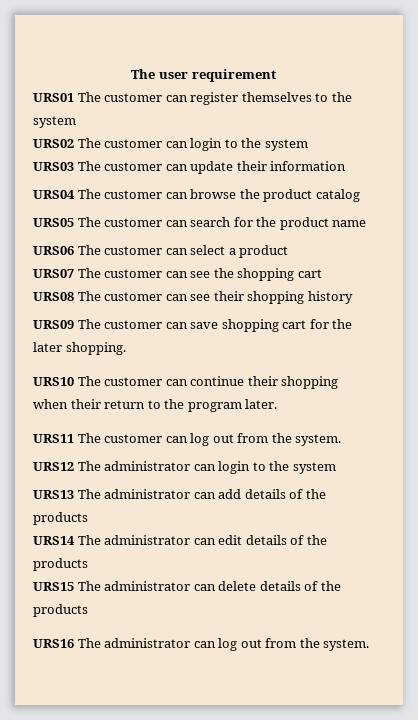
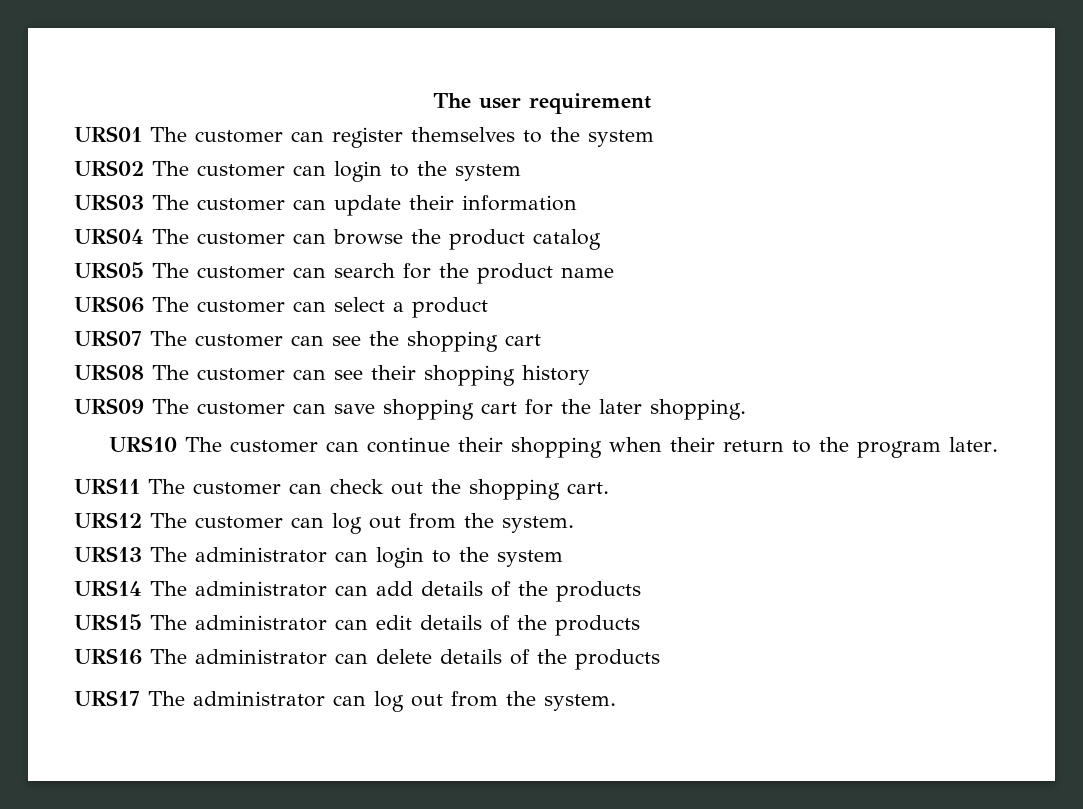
- URS11 The customer can log out from the system.
+ URS11 The customer can check out the shopping cart.
+ URS12 The customer can log out from the system.
- URS12 The administrator can login to the system
+ URS13 The administrator can login to the system
- URS13 The administrator can add details of the products
+ URS14 The administrator can add details of the products
- URS14 The administrator can edit details of the products
+ URS15 The administrator can edit details of the products
- URS15 The administrator can delete details of the products
+ URS16 The administrator can delete details of the products
- URS16 The administrator can log out from the system.
+ URS17 The administrator can log out from the system.

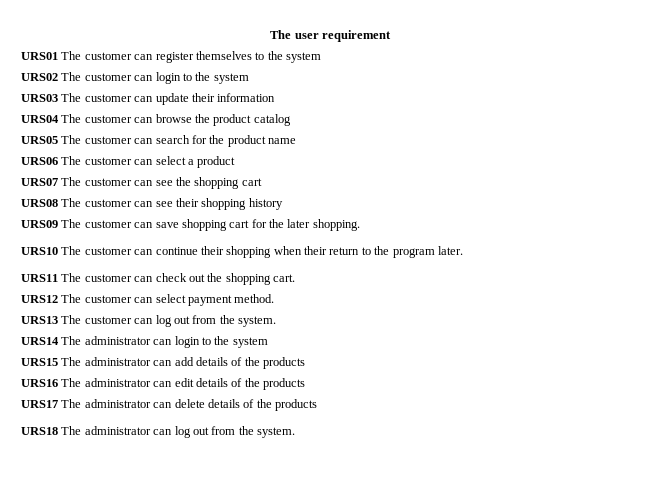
- URS12 The customer can log out from the system.
+ URS12 The customer can select payment method.
+ URS13 The customer can log out from the system.
- URS13 The administrator can login to the system
+ URS14 The administrator can login to the system
- URS14 The administrator can add details of the products
+ URS15 The administrator can add details of the products
- URS15 The administrator can edit details of the products
+ URS16 The administrator can edit details of the products
- URS16 The administrator can delete details of the products
+ URS17 The administrator can delete details of the products
- URS17 The administrator can log out from the system.
+ URS18 The administrator can log out from the system.

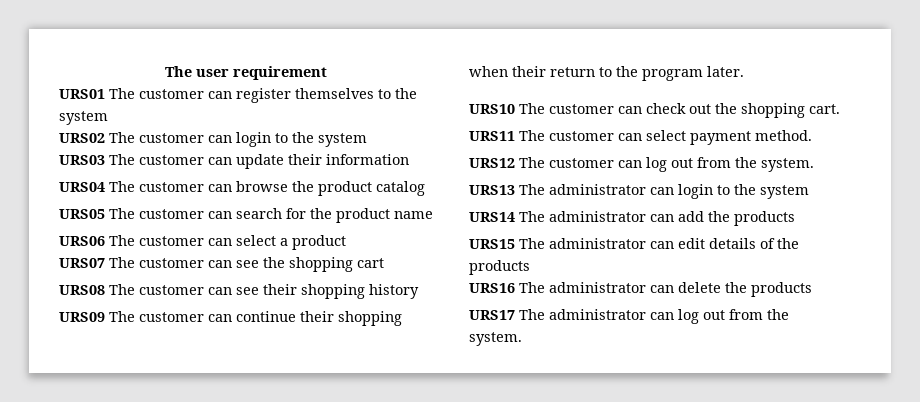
- URS09 The customer can save shopping cart for the later shopping.
- URS10 The customer can continue their shopping when their return to the program later.
+ URS09 The customer can continue their shopping when their return to the program later.
- URS11 The customer can check out the shopping cart.
+ URS10 The customer can check out the shopping cart.
- URS12 The customer can select payment method.
+ URS11 The customer can select payment method.
- URS13 The customer can log out from the system.
+ URS12 The customer can log out from the system.
- URS14 The administrator can login to the system
+ URS13 The administrator can login to the system
+ URS14 The administrator can add the products
- URS15 The administrator can add details of the products
+ URS15 The administrator can edit details of the products
- URS16 The administrator can edit details of the products
+ URS16 The administrator can delete the products
- URS17 The administrator can delete details of the products
- URS18 The administrator can log out from the system.
+ URS17 The administrator can log out from the system.

